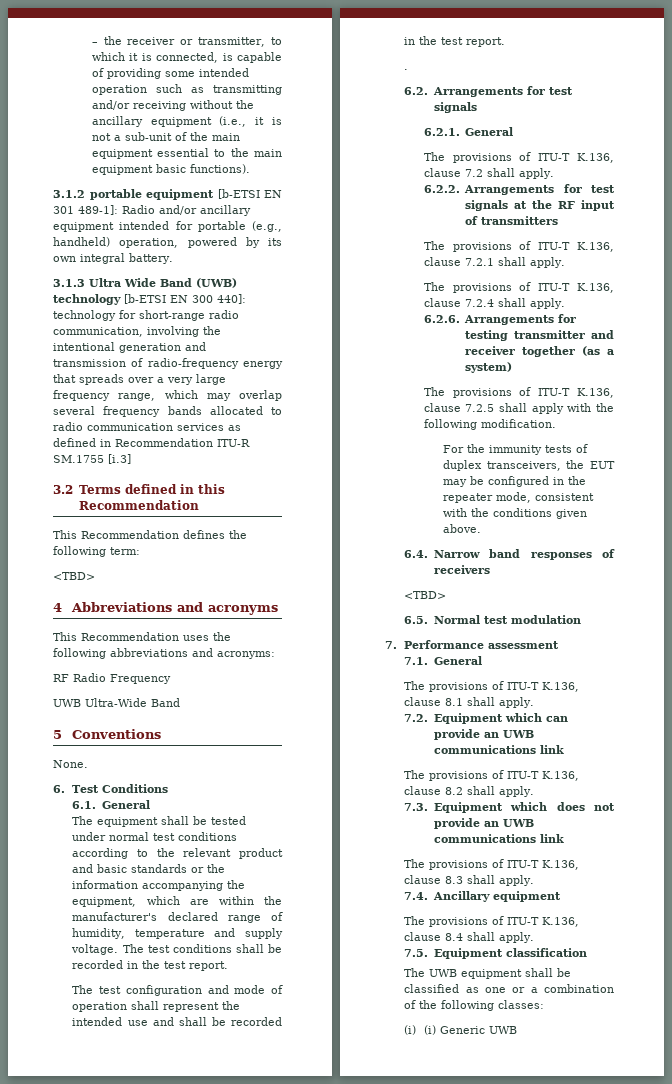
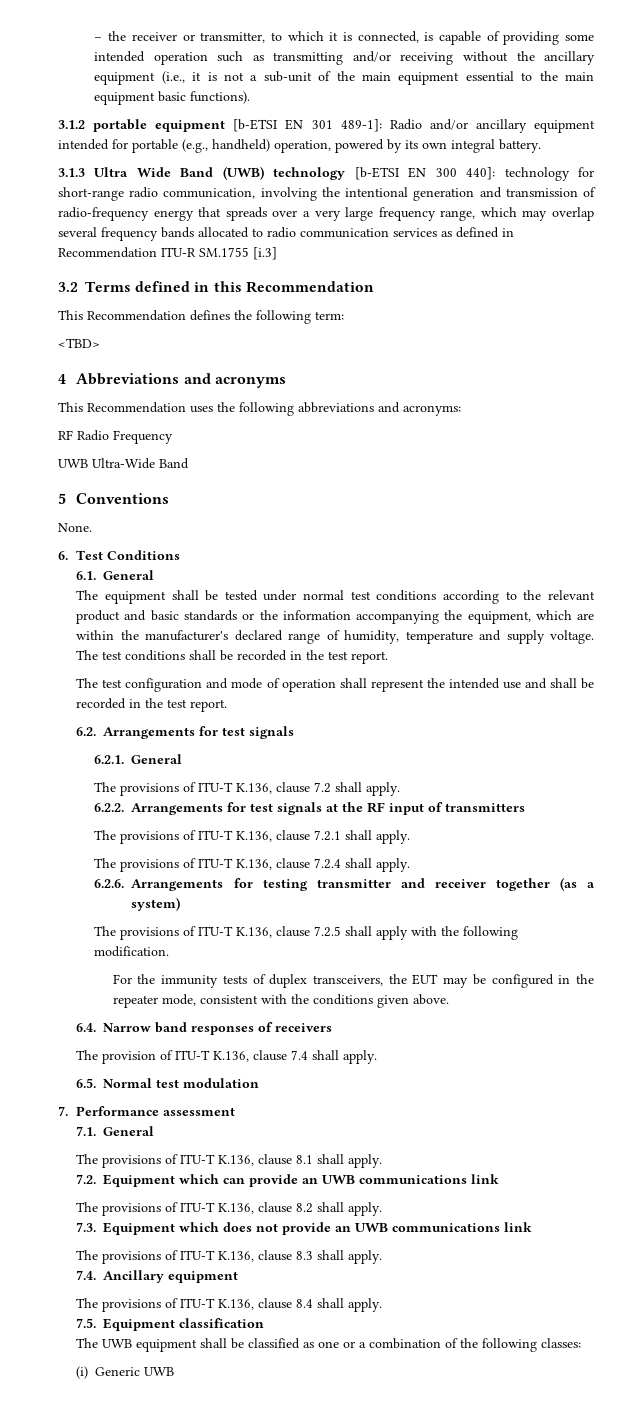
- .
  6.4. Narrow band responses of receivers
- <TBD>
+ The provision of ITU-T K.136, clause 7.4 shall apply.
- (i) (i) Generic UWB
+ (i) Generic UWB

